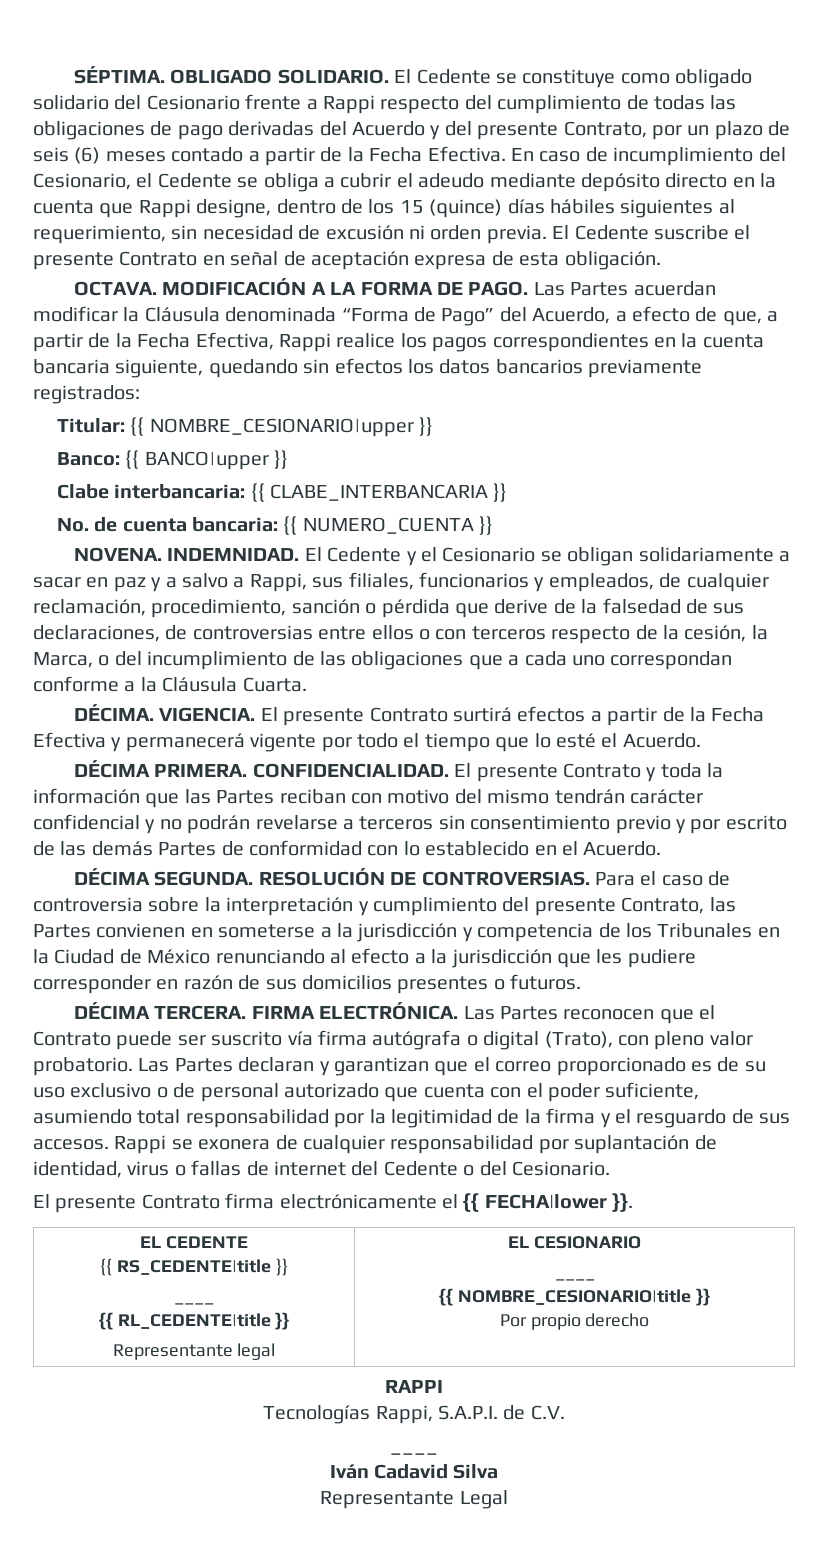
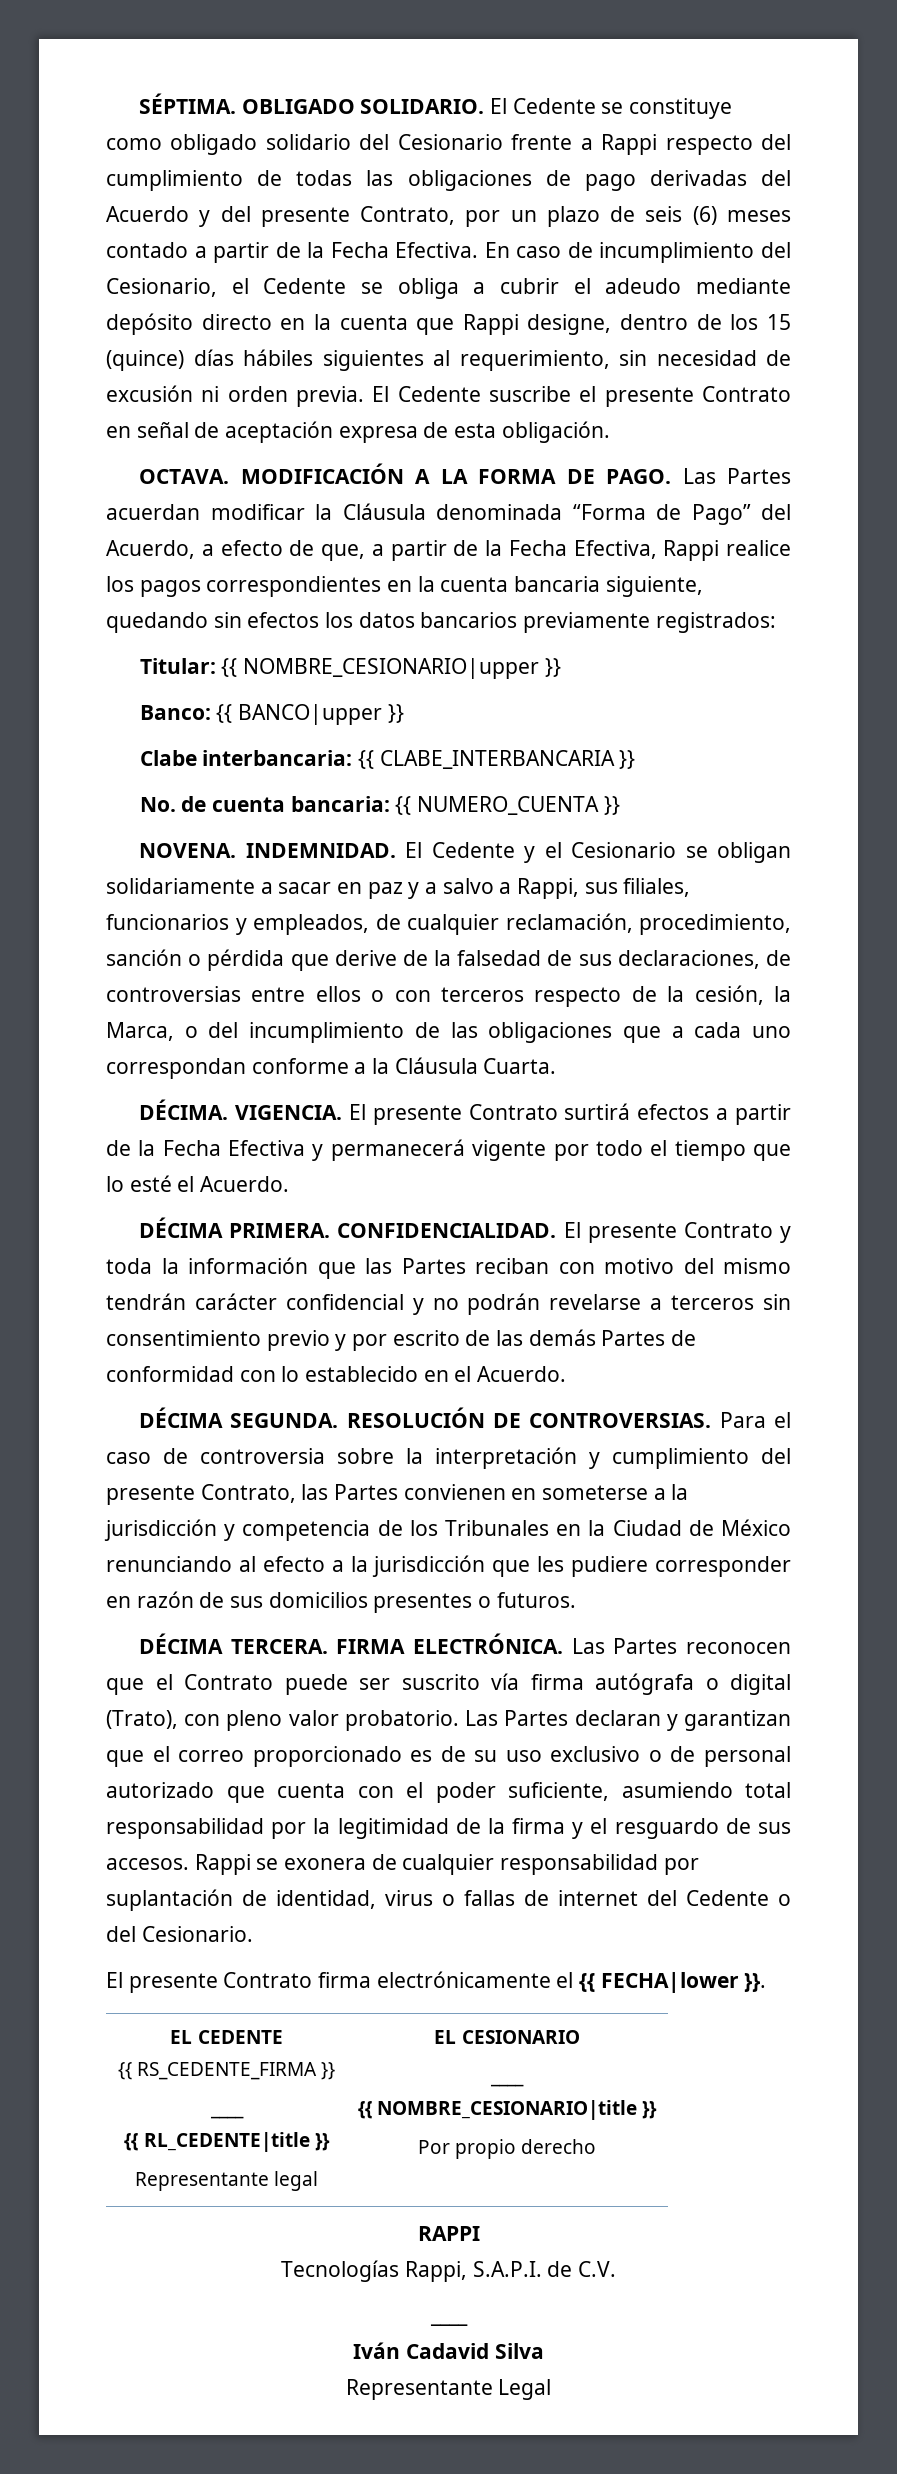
  EL CEDENTE
- {{ RS_CEDENTE|title }}
+ {{ RS_CEDENTE_FIRMA }}

